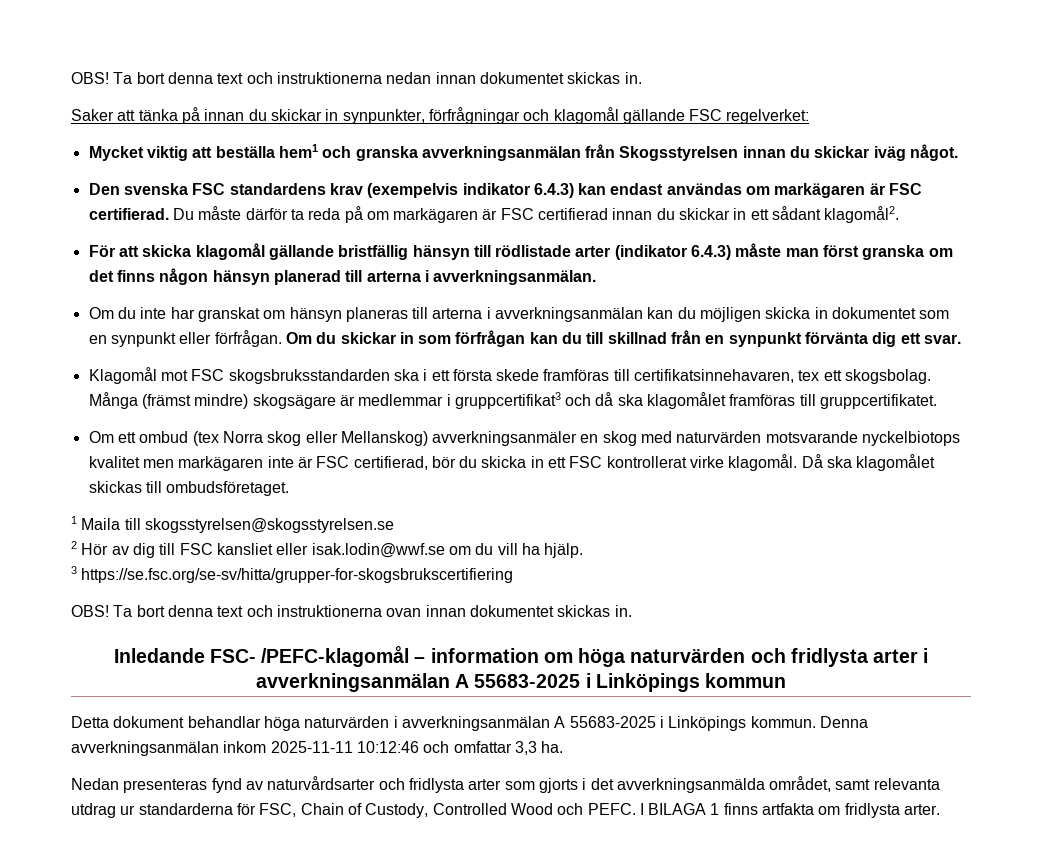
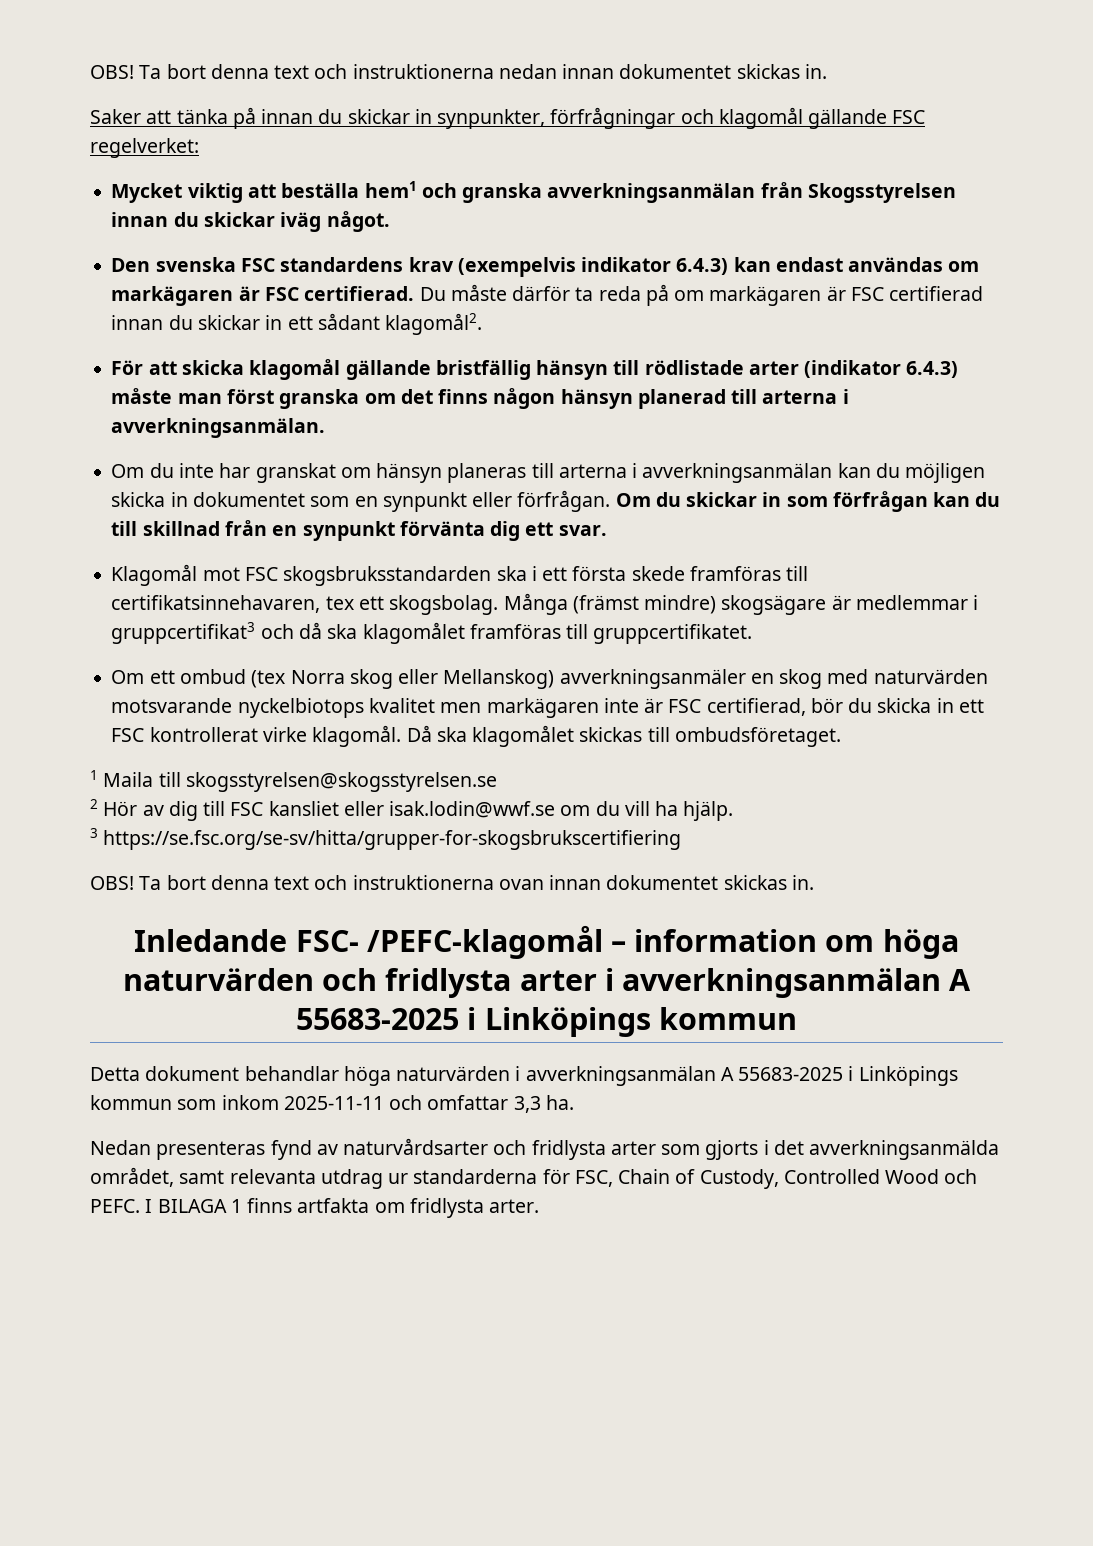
- Detta dokument behandlar höga naturvärden i avverkningsanmälan A 55683-2025 i Linköpings kommun. Denna avverkningsanmälan inkom 2025-11-11 10:12:46 och omfattar 3,3 ha.
+ Detta dokument behandlar höga naturvärden i avverkningsanmälan A 55683-2025 i Linköpings kommun som inkom 2025-11-11 och omfattar 3,3 ha.

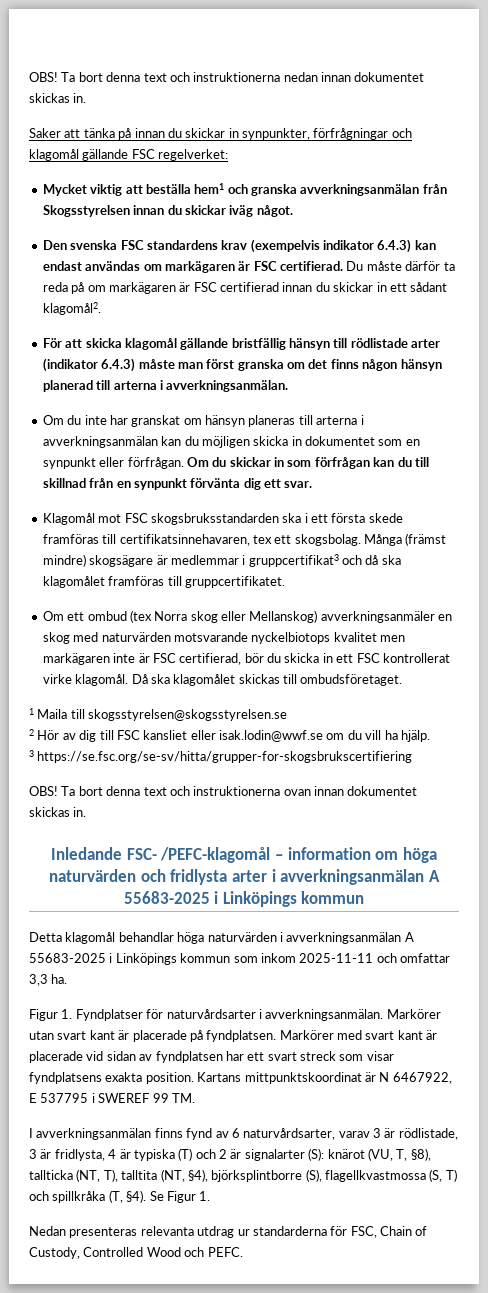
- Detta dokument behandlar höga naturvärden i avverkningsanmälan A 55683-2025 i Linköpings kommun som inkom 2025-11-11 och omfattar 3,3 ha.
+ Detta klagomål behandlar höga naturvärden i avverkningsanmälan A 55683-2025 i Linköpings kommun som inkom 2025-11-11 och omfattar 3,3 ha.
- Nedan presenteras fynd av naturvårdsarter och fridlysta arter som gjorts i det avverkningsanmälda området, samt relevanta utdrag ur standarderna för FSC, Chain of Custody, Controlled Wood och PEFC. I BILAGA 1 finns artfakta om fridlysta arter.
+ Figur 1. Fyndplatser för naturvårdsarter i avverkningsanmälan. Markörer utan svart kant är placerade på fyndplatsen. Markörer med svart kant är placerade vid sidan av fyndplatsen har ett svart streck som visar fyndplatsens exakta position. Kartans mittpunktskoordinat är N 6467922, E 537795 i SWEREF 99 TM.
+ I avverkningsanmälan finns fynd av 6 naturvårdsarter, varav 3 är rödlistade, 3 är fridlysta, 4 är typiska (T) och 2 är signalarter (S): knärot (VU, T, §8), tallticka (NT, T), talltita (NT, §4), björksplintborre (S), flagellkvastmossa (S, T) och spillkråka (T, §4). Se Figur 1.
+ Nedan presenteras relevanta utdrag ur standarderna för FSC, Chain of Custody, Controlled Wood och PEFC.

